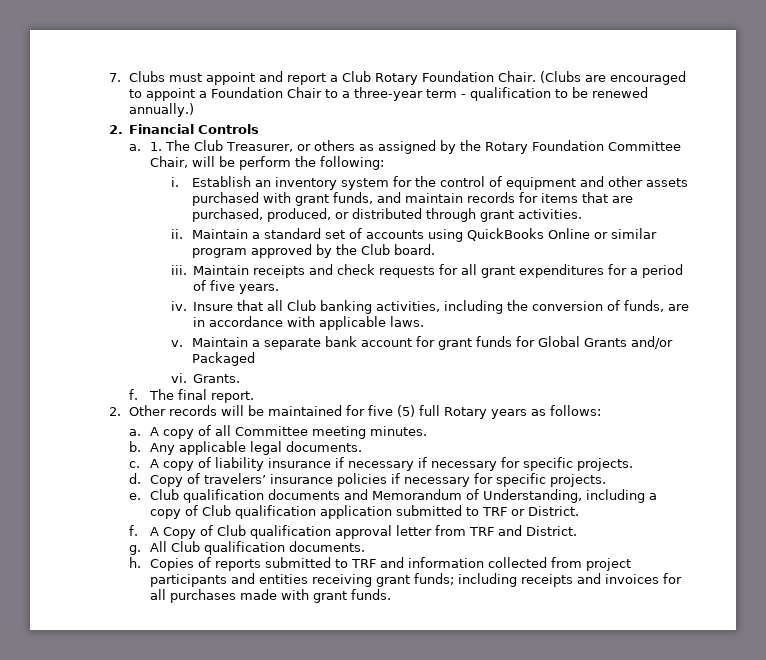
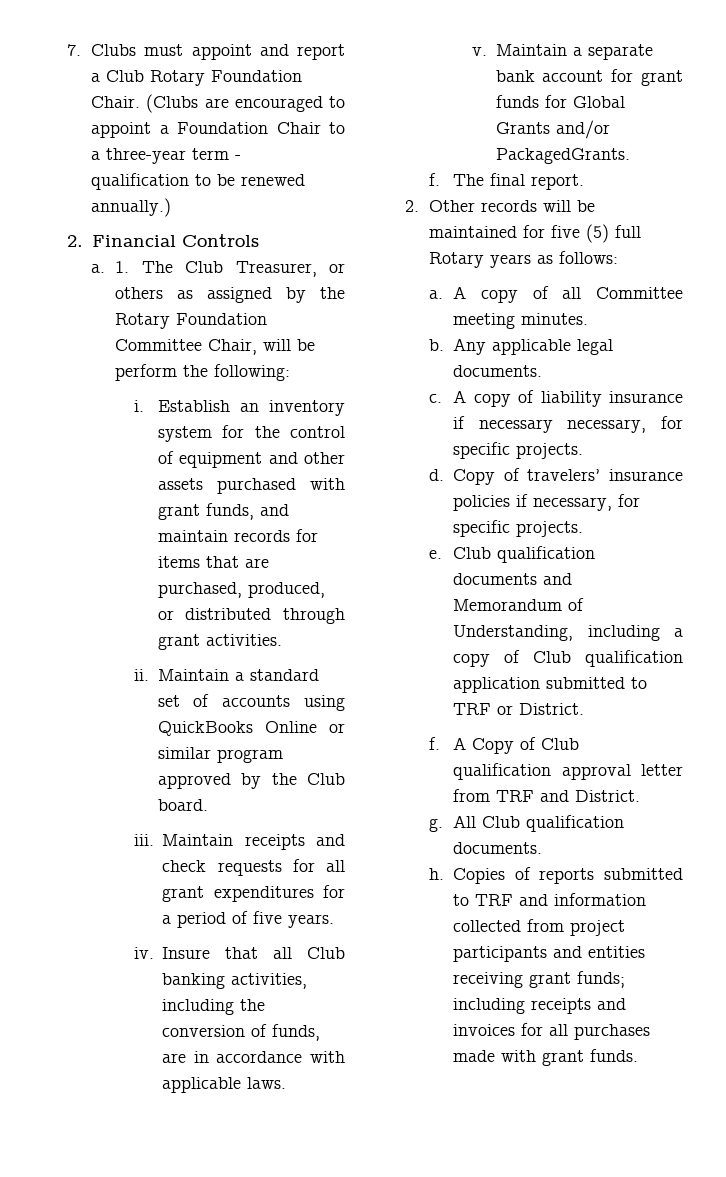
- Maintain a separate bank account for grant funds for Global Grants and/or Packaged
- vi. Grants.
+ Maintain a separate bank account for grant funds for Global Grants and/or PackagedGrants.
- A copy of liability insurance if necessary if necessary for specific projects.
+ A copy of liability insurance if necessary necessary, for specific projects.
- Copy of travelers’ insurance policies if necessary for specific projects.
+ Copy of travelers’ insurance policies if necessary, for specific projects.

